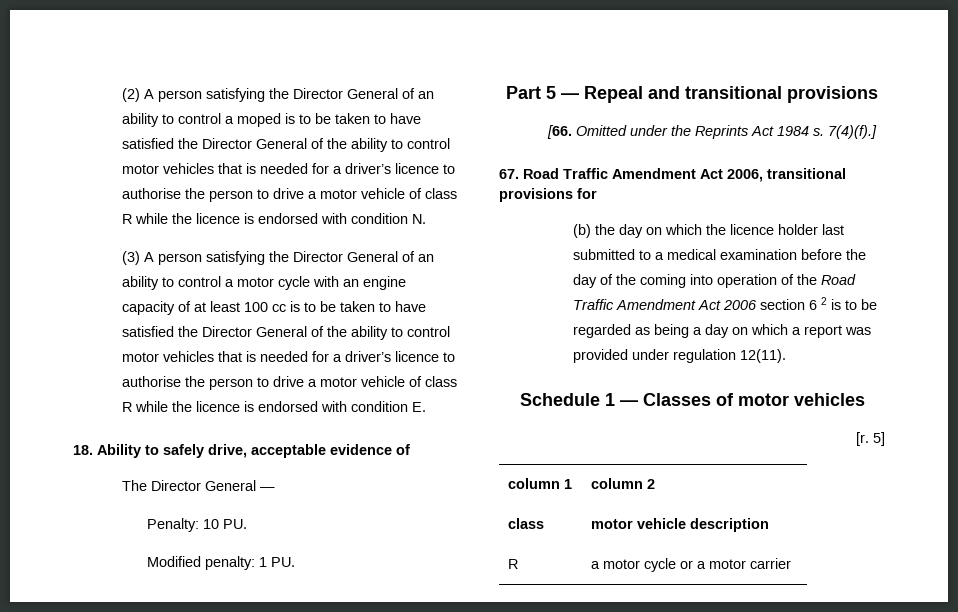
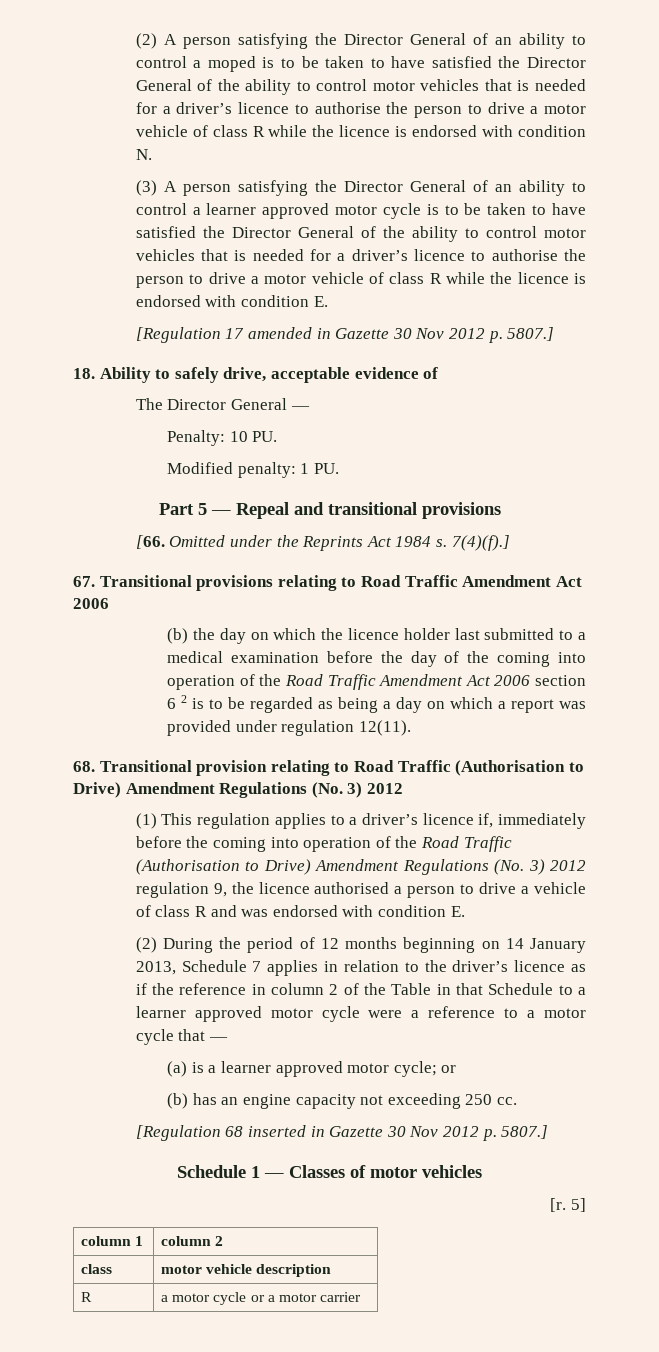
- (3) A person satisfying the Director General of an ability to control a motor cycle with an engine capacity of at least 100 cc is to be taken to have satisfied the Director General of the ability to control motor vehicles that is needed for a driver’s licence to authorise the person to drive a motor vehicle of class R while the licence is endorsed with condition E.
+ (3) A person satisfying the Director General of an ability to control a learner approved motor cycle is to be taken to have satisfied the Director General of the ability to control motor vehicles that is needed for a driver’s licence to authorise the person to drive a motor vehicle of class R while the licence is endorsed with condition E.
+ [Regulation 17 amended in Gazette 30 Nov 2012 p. 5807.]
- 67. Road Traffic Amendment Act 2006, transitional provisions for
+ 67. Transitional provisions relating to Road Traffic Amendment Act 2006
+ 68. Transitional provision relating to Road Traffic (Authorisation to Drive) Amendment Regulations (No. 3) 2012
+ (1) This regulation applies to a driver’s licence if, immediately before the coming into operation of the Road Traffic (Authorisation to Drive) Amendment Regulations (No. 3) 2012 regulation 9, the licence authorised a person to drive a vehicle of class R and was endorsed with condition E.
+ (2) During the period of 12 months beginning on 14 January 2013, Schedule 7 applies in relation to the driver’s licence as if the reference in column 2 of the Table in that Schedule to a learner approved motor cycle were a reference to a motor cycle that —
+ (a) is a learner approved motor cycle; or
+ (b) has an engine capacity not exceeding 250 cc.
+ [Regulation 68 inserted in Gazette 30 Nov 2012 p. 5807.]

